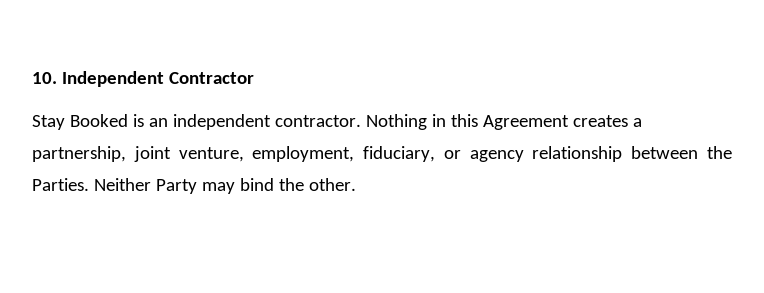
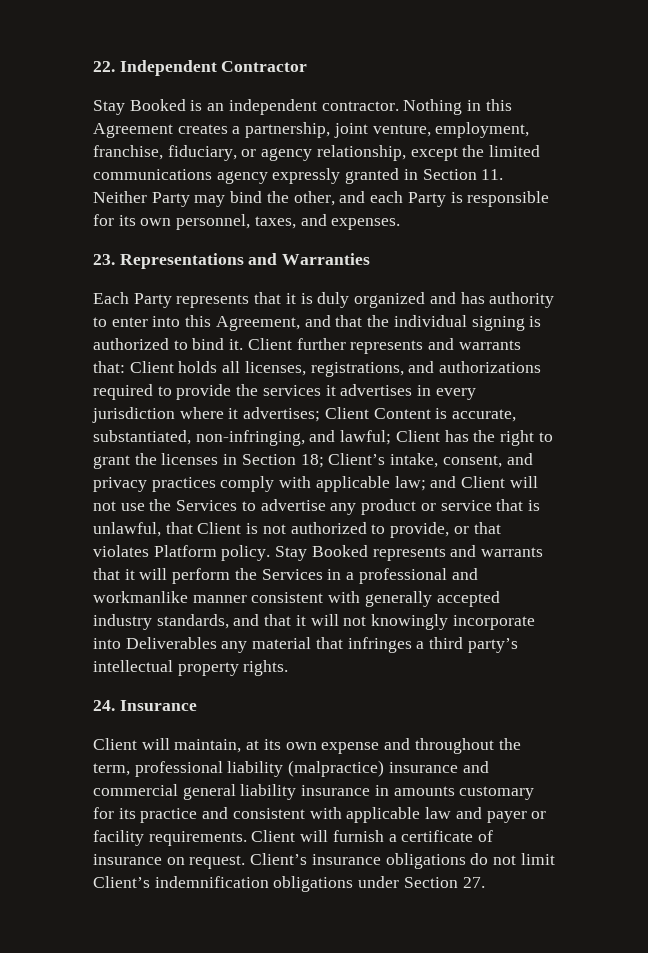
- 10. Independent Contractor
+ 22. Independent Contractor
- Nothing in this Agreement creates a partnership, joint venture, employment, fiduciary, or agency relationship between the Parties. Neither Party may bind the other.
+ Nothing in this Agreement creates a partnership, joint venture, employment, franchise, fiduciary, or agency relationship, except the limited communications agency expressly granted in Section 11. Neither Party may bind the other, and each Party is responsible for its own personnel, taxes, and expenses.
+ 23. Representations and Warranties
+ Each Party represents that it is duly organized and has authority to enter into this Agreement, and that the individual signing is authorized to bind it. Client further represents and warrants that: Client holds all licenses, registrations, and authorizations required to provide the services it advertises in every jurisdiction where it advertises; Client Content is accurate, substantiated, non-infringing, and lawful; Client has the right to grant the licenses in Section 18; Client’s intake, consent, and privacy practices comply with applicable law; and Client will not use the Services to advertise any product or service that is unlawful, that Client is not authorized to provide, or that violates Platform policy. Stay Booked represents and warrants that it will perform the Services in a professional and workmanlike manner consistent with generally accepted industry standards, and that it will not knowingly incorporate into Deliverables any material that infringes a third party’s intellectual property rights.
+ 24. Insurance
+ Client will maintain, at its own expense and throughout the term, professional liability (malpractice) insurance and commercial general liability insurance in amounts customary for its practice and consistent with applicable law and payer or facility requirements. Client will furnish a certificate of insurance on request. Client’s insurance obligations do not limit Client’s indemnification obligations under Section 27.

